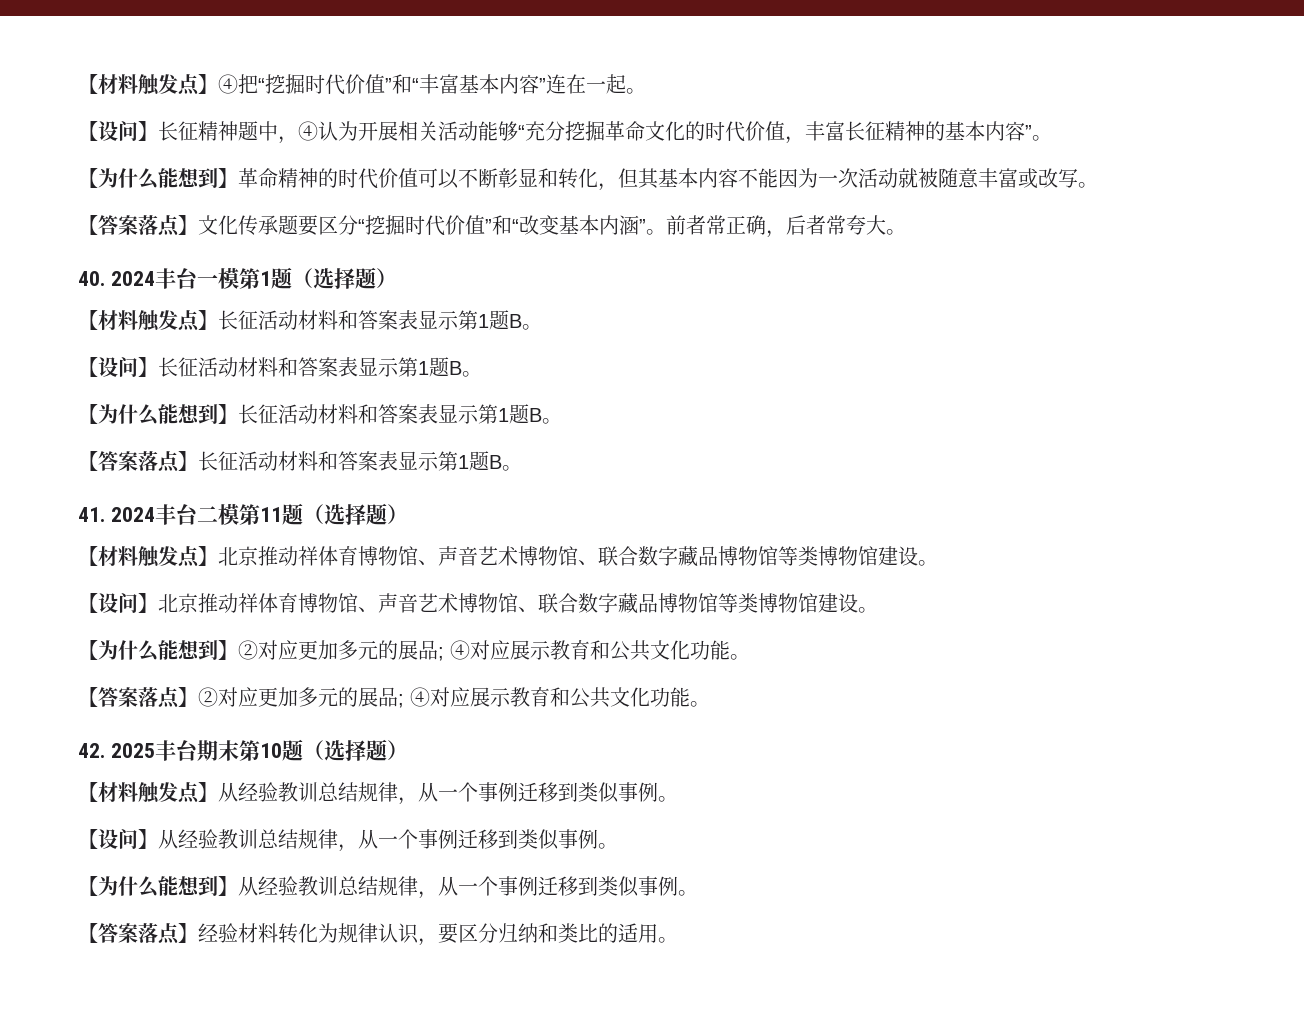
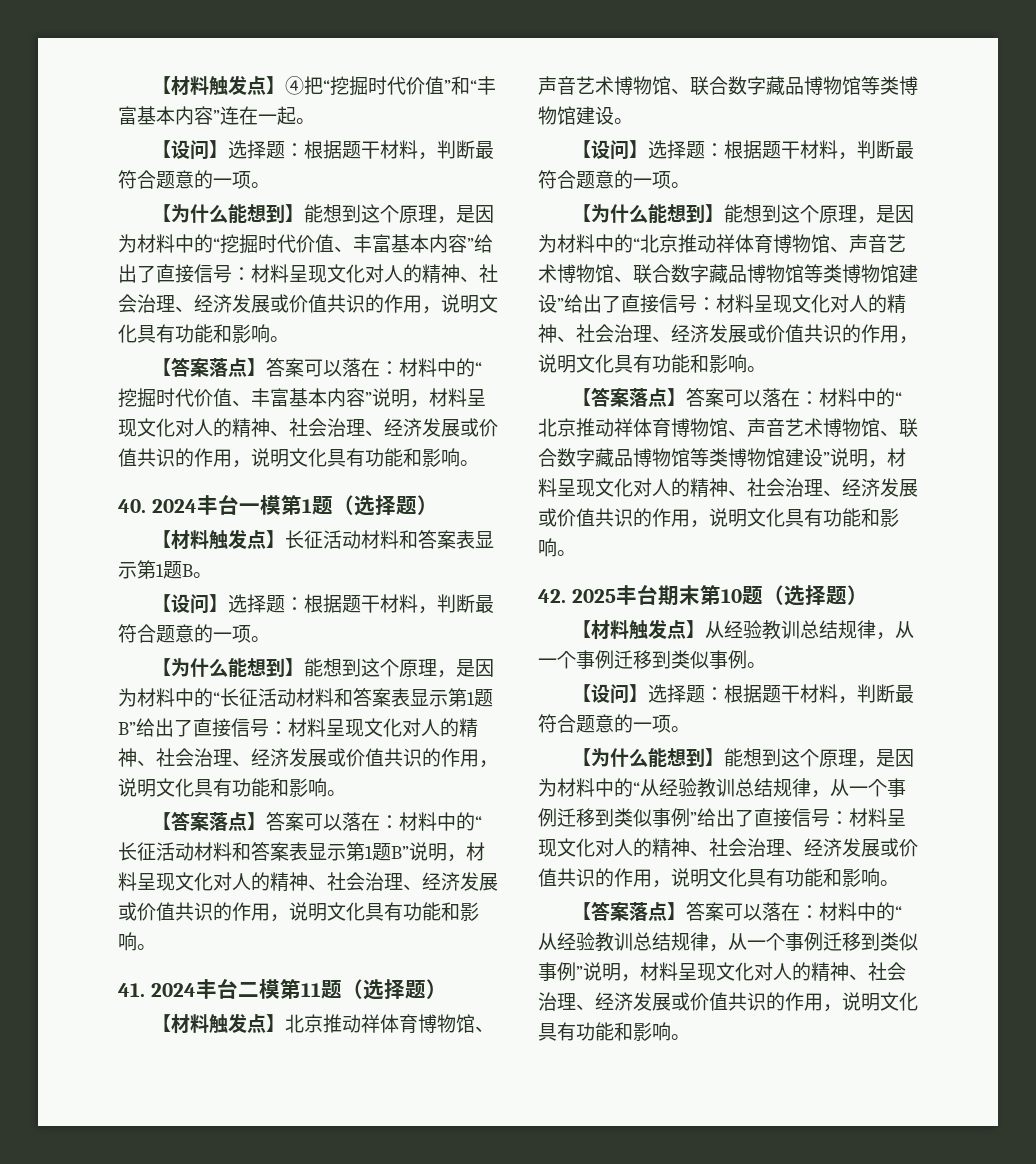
  【材料触发点】④把“挖掘时代价值”和“丰富基本内容”连在一起。
- 【设问】长征精神题中，④认为开展相关活动能够“充分挖掘革命文化的时代价值，丰富长征精神的基本内容”。
- 【为什么能想到】革命精神的时代价值可以不断彰显和转化，但其基本内容不能因为一次活动就被随意丰富或改写。
- 【答案落点】文化传承题要区分“挖掘时代价值”和“改变基本内涵”。前者常正确，后者常夸大。
+ 【设问】选择题：根据题干材料，判断最符合题意的一项。
+ 【为什么能想到】能想到这个原理，是因为材料中的“挖掘时代价值、丰富基本内容”给出了直接信号：材料呈现文化对人的精神、社会治理、经济发展或价值共识的作用，说明文化具有功能和影响。
+ 【答案落点】答案可以落在：材料中的“挖掘时代价值、丰富基本内容”说明，材料呈现文化对人的精神、社会治理、经济发展或价值共识的作用，说明文化具有功能和影响。
  【材料触发点】长征活动材料和答案表显示第1题B。
- 【设问】长征活动材料和答案表显示第1题B。
- 【为什么能想到】长征活动材料和答案表显示第1题B。
- 【答案落点】长征活动材料和答案表显示第1题B。
+ 【设问】选择题：根据题干材料，判断最符合题意的一项。
+ 【为什么能想到】能想到这个原理，是因为材料中的“长征活动材料和答案表显示第1题B”给出了直接信号：材料呈现文化对人的精神、社会治理、经济发展或价值共识的作用，说明文化具有功能和影响。
+ 【答案落点】答案可以落在：材料中的“长征活动材料和答案表显示第1题B”说明，材料呈现文化对人的精神、社会治理、经济发展或价值共识的作用，说明文化具有功能和影响。
  【材料触发点】北京推动祥体育博物馆、声音艺术博物馆、联合数字藏品博物馆等类博物馆建设。
- 【设问】北京推动祥体育博物馆、声音艺术博物馆、联合数字藏品博物馆等类博物馆建设。
- 【为什么能想到】②对应更加多元的展品; ④对应展示教育和公共文化功能。
- 【答案落点】②对应更加多元的展品; ④对应展示教育和公共文化功能。
+ 【设问】选择题：根据题干材料，判断最符合题意的一项。
+ 【为什么能想到】能想到这个原理，是因为材料中的“北京推动祥体育博物馆、声音艺术博物馆、联合数字藏品博物馆等类博物馆建设”给出了直接信号：材料呈现文化对人的精神、社会治理、经济发展或价值共识的作用，说明文化具有功能和影响。
+ 【答案落点】答案可以落在：材料中的“北京推动祥体育博物馆、声音艺术博物馆、联合数字藏品博物馆等类博物馆建设”说明，材料呈现文化对人的精神、社会治理、经济发展或价值共识的作用，说明文化具有功能和影响。
  【材料触发点】从经验教训总结规律，从一个事例迁移到类似事例。
- 【设问】从经验教训总结规律，从一个事例迁移到类似事例。
- 【为什么能想到】从经验教训总结规律，从一个事例迁移到类似事例。
- 【答案落点】经验材料转化为规律认识，要区分归纳和类比的适用。
+ 【设问】选择题：根据题干材料，判断最符合题意的一项。
+ 【为什么能想到】能想到这个原理，是因为材料中的“从经验教训总结规律，从一个事例迁移到类似事例”给出了直接信号：材料呈现文化对人的精神、社会治理、经济发展或价值共识的作用，说明文化具有功能和影响。
+ 【答案落点】答案可以落在：材料中的“从经验教训总结规律，从一个事例迁移到类似事例”说明，材料呈现文化对人的精神、社会治理、经济发展或价值共识的作用，说明文化具有功能和影响。

